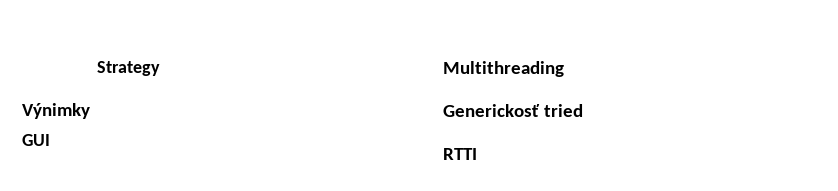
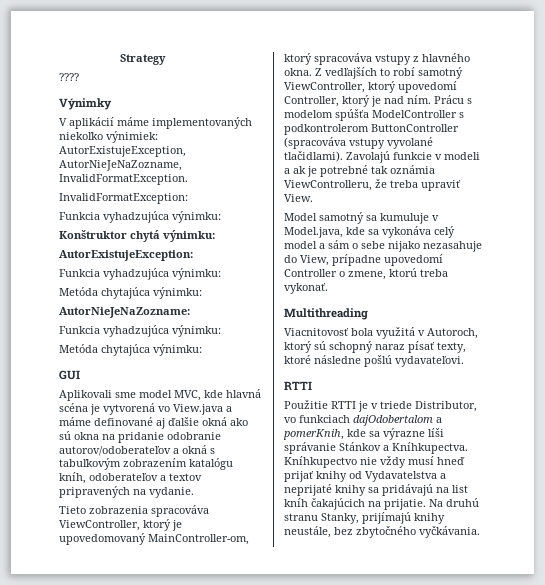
+ ????
+ V aplikácií máme implementovaných niekoľko výnimiek: AutorExistujeException, AutorNieJeNaZozname, InvalidFormatException.
+ InvalidFormatException:
+ Funkcia vyhadzujúca výnimku:
+ Konštruktor chytá výnimku:
+ AutorExistujeException:
+ Funkcia vyhadzujúca výnimku:
+ Metóda chytajúca výnimku:
+ AutorNieJeNaZozname:
+ Funkcia vyhadzujúca výnimku:
+ Metóda chytajúca výnimku:
  GUI
+ Aplikovali sme model MVC, kde hlavná scéna je vytvorená vo View.java a máme definované aj ďalšie okná ako sú okna na pridanie odobranie autorov/odoberateľov a okná s tabuľkovým zobrazením katalógu kníh, odoberateľov a textov pripravených na vydanie.
+ Tieto zobrazenia spracováva ViewController, ktorý je upovedomovaný MainController-om, ktorý spracováva vstupy z hlavného okna. Z vedľajších to robí samotný ViewController, ktorý upovedomí Controller, ktorý je nad ním. Prácu s modelom spúšťa ModelController s podkontrolerom ButtonController (spracováva vstupy vyvolané tlačidlami). Zavolajú funkcie v modeli a ak je potrebné tak oznámia ViewControlleru, že treba upraviť View.
+ Model samotný sa kumuluje v Model.java, kde sa vykonáva celý model a sám o sebe nijako nezasahuje do View, prípadne upovedomí Controller o zmene, ktorú treba vykonať.
  Multithreading
- Generickosť tried
+ Viacnitovosť bola využitá v Autoroch, ktorý sú schopný naraz písať texty, ktoré následne pošlú vydavateľovi.
  RTTI
+ Použitie RTTI je v triede Distributor, vo funkciach dajOdobertalom a pomerKnih, kde sa výrazne líši správanie Stánkov a Kníhkupectva. Kníhkupectvo nie vždy musí hneď prijať knihy od Vydavatelstva a neprijaté knihy sa pridávajú na list kníh čakajúcich na prijatie. Na druhú stranu Stanky, prijímajú knihy neustále, bez zbytočného vyčkávania.

